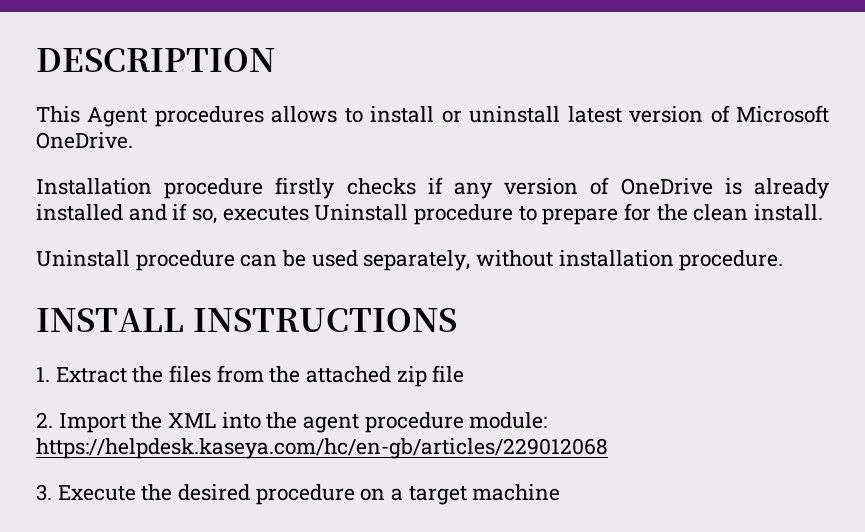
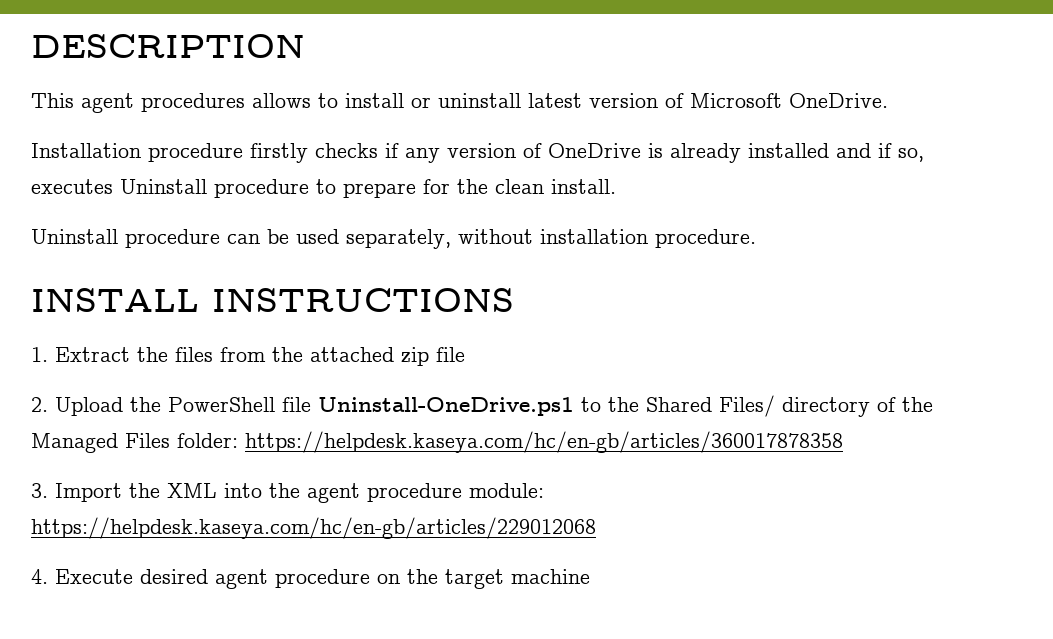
- This Agent procedures allows to install or uninstall latest version of Microsoft OneDrive.
+ This agent procedures allows to install or uninstall latest version of Microsoft OneDrive.
- 2. Import the XML into the agent procedure module: https://helpdesk.kaseya.com/hc/en-gb/articles/229012068
+ 2. Upload the PowerShell file Uninstall-OneDrive.ps1 to the Shared Files/ directory of the Managed Files folder: https://helpdesk.kaseya.com/hc/en-gb/articles/360017878358
+ 3. Import the XML into the agent procedure module: https://helpdesk.kaseya.com/hc/en-gb/articles/229012068
- 3. Execute the desired procedure on a target machine
+ 4. Execute desired agent procedure on the target machine

